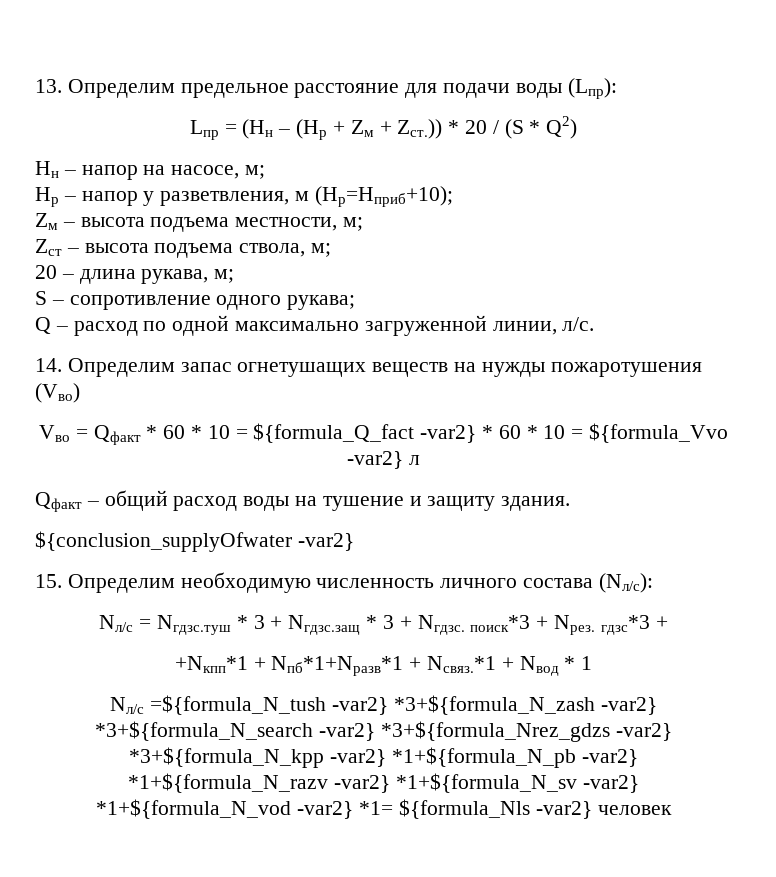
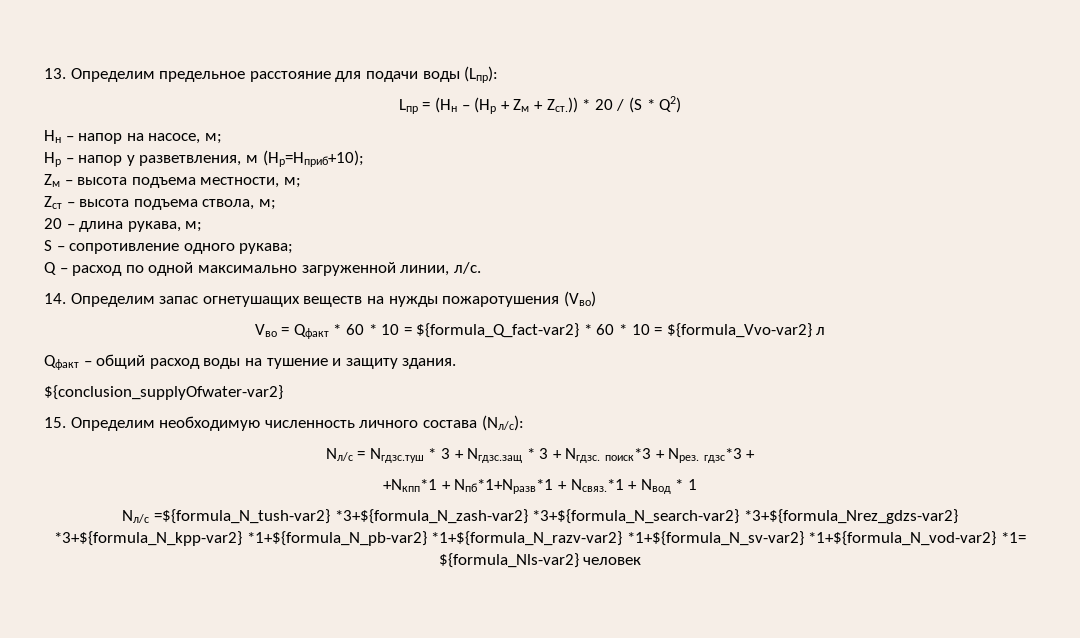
- Vво = Qфакт * 60 * 10 = ${formula_Q_fact -var2} * 60 * 10 = ${formula_Vvo -var2} л
+ Vво = Qфакт * 60 * 10 = ${formula_Q_fact-var2} * 60 * 10 = ${formula_Vvo-var2} л
- ${conclusion_supplyOfwater -var2}
+ ${conclusion_supplyOfwater-var2}
- Nл/с =${formula_N_tush -var2} *3+${formula_N_zash -var2} *3+${formula_N_search -var2} *3+${formula_Nrez_gdzs -var2} *3+${formula_N_kpp -var2} *1+${formula_N_pb -var2} *1+${formula_N_razv -var2} *1+${formula_N_sv -var2} *1+${formula_N_vod -var2} *1= ${formula_Nls -var2} человек
+ Nл/с =${formula_N_tush-var2} *3+${formula_N_zash-var2} *3+${formula_N_search-var2} *3+${formula_Nrez_gdzs-var2} *3+${formula_N_kpp-var2} *1+${formula_N_pb-var2} *1+${formula_N_razv-var2} *1+${formula_N_sv-var2} *1+${formula_N_vod-var2} *1= ${formula_Nls-var2} человек

